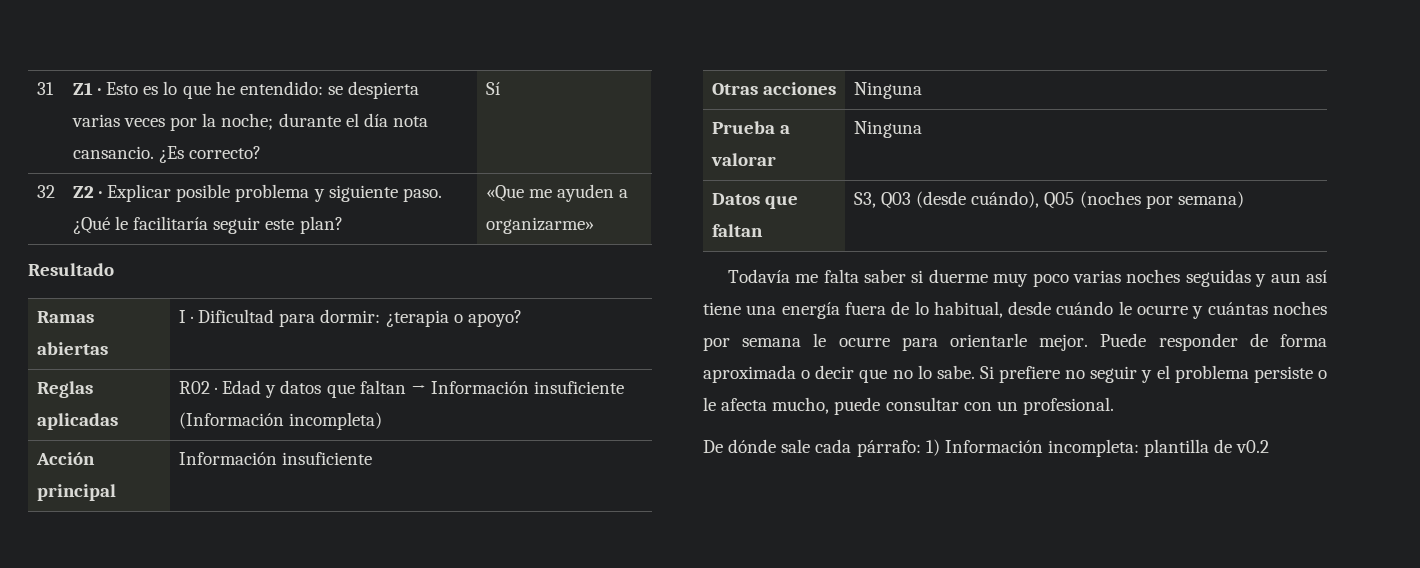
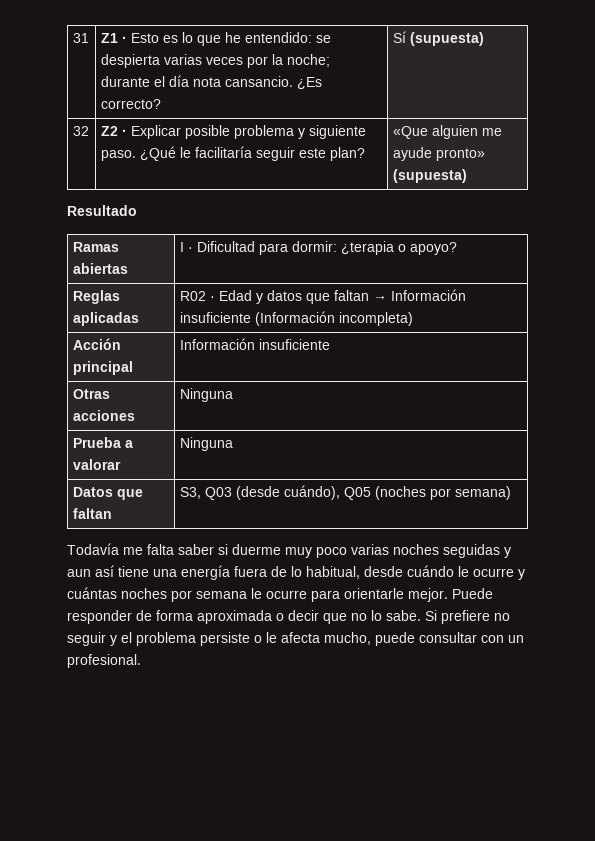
- 31 | Z1 · Esto es lo que he entendido: se despierta varias veces por la noche; durante el día nota cansancio. ¿Es correcto? | Sí
+ 31 | Z1 · Esto es lo que he entendido: se despierta varias veces por la noche; durante el día nota cansancio. ¿Es correcto? | Sí (supuesta)
- 32 | Z2 · Explicar posible problema y siguiente paso. ¿Qué le facilitaría seguir este plan? | «Que me ayuden a organizarme»
+ 32 | Z2 · Explicar posible problema y siguiente paso. ¿Qué le facilitaría seguir este plan? | «Que alguien me ayude pronto» (supuesta)
- De dónde sale cada párrafo: 1) Información incompleta: plantilla de v0.2

